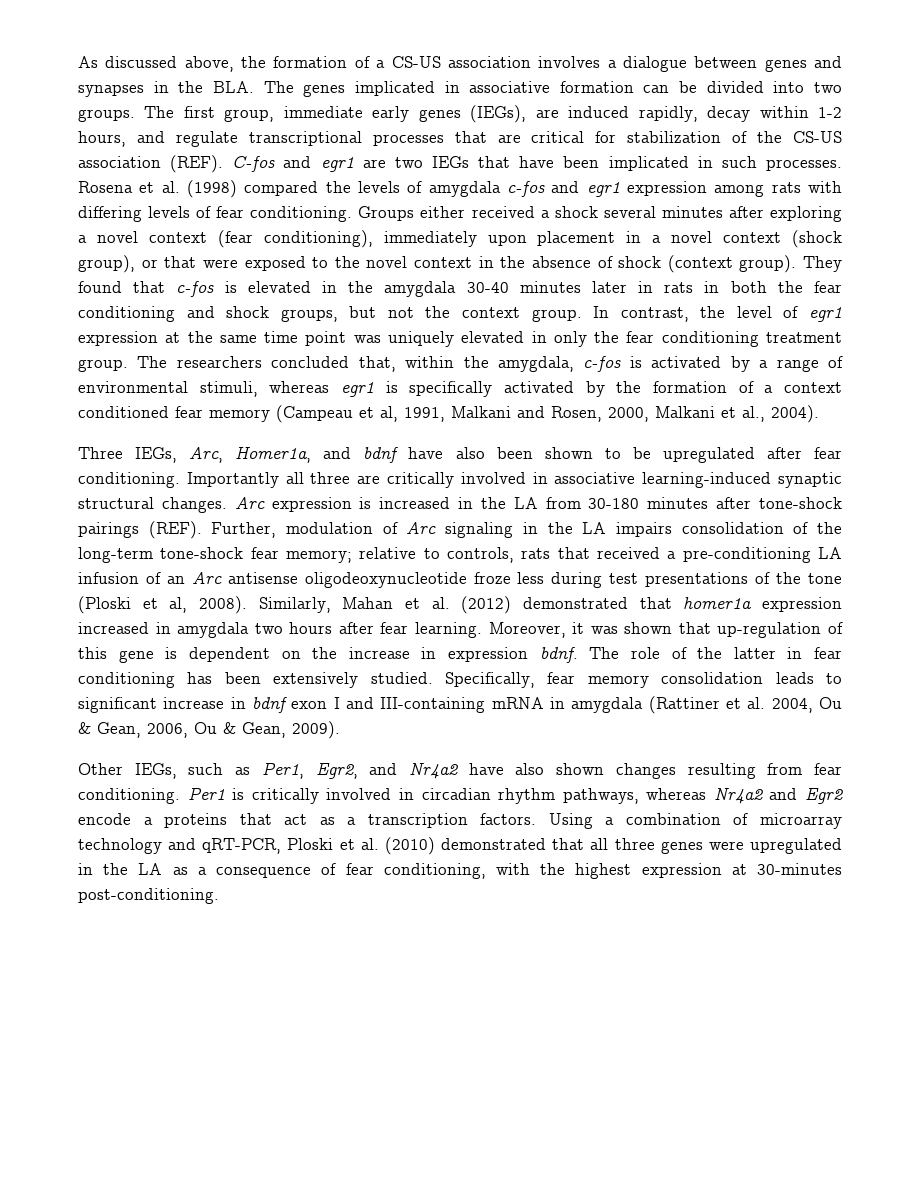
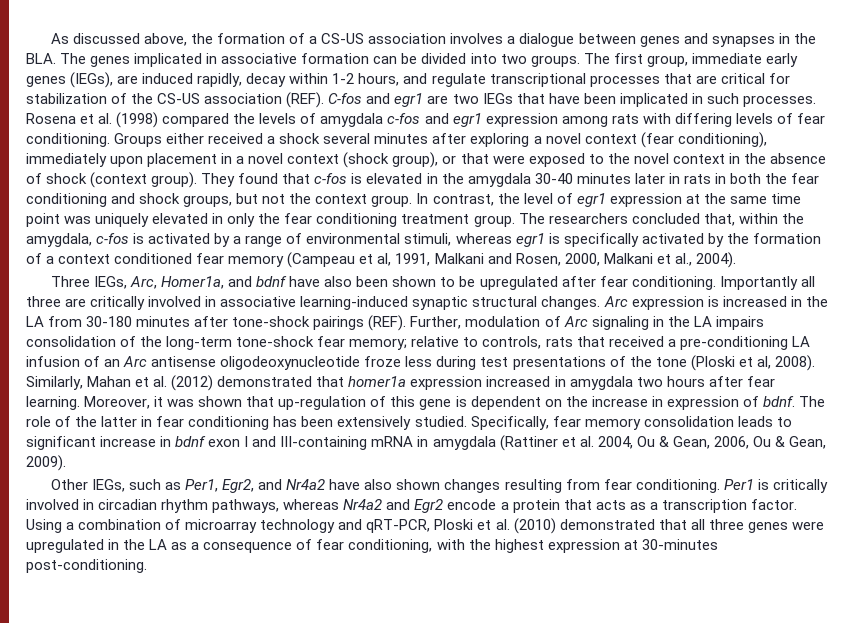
- Moreover, it was shown that up-regulation of this gene is dependent on the increase in expression bdnf.
+ Moreover, it was shown that up-regulation of this gene is dependent on the increase in expression of bdnf.
- Per1 is critically involved in circadian rhythm pathways, whereas Nr4a2 and Egr2 encode a proteins that act as a transcription factors.
+ Per1 is critically involved in circadian rhythm pathways, whereas Nr4a2 and Egr2 encode a protein that acts as a transcription factor.

